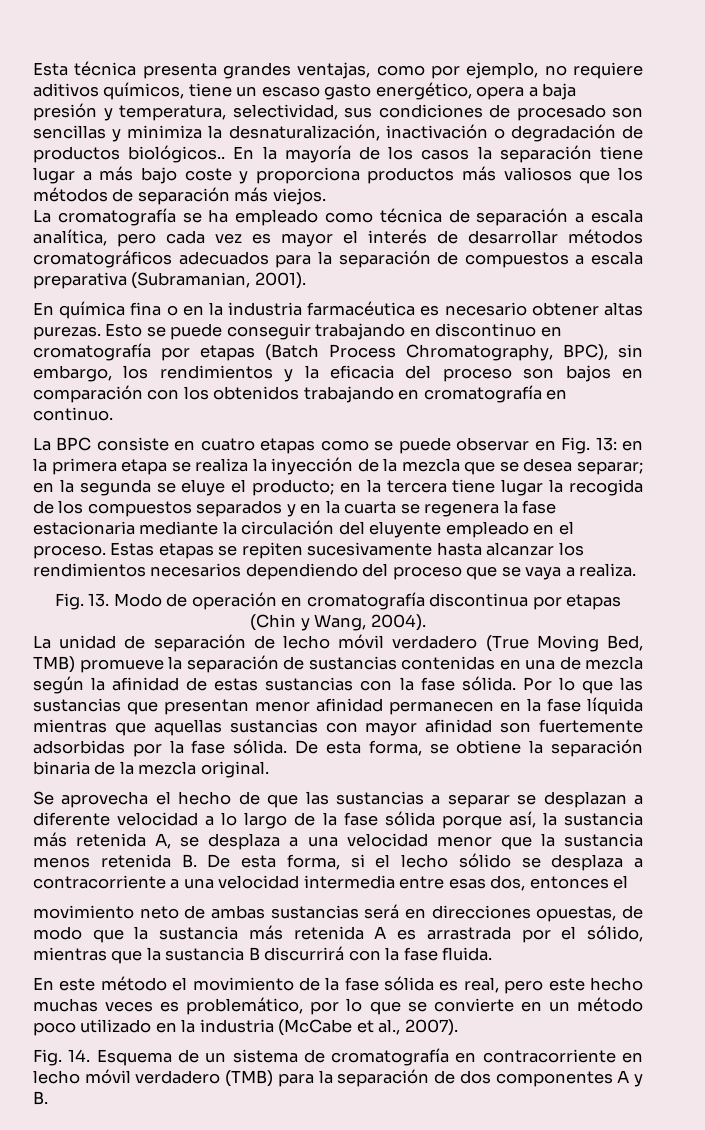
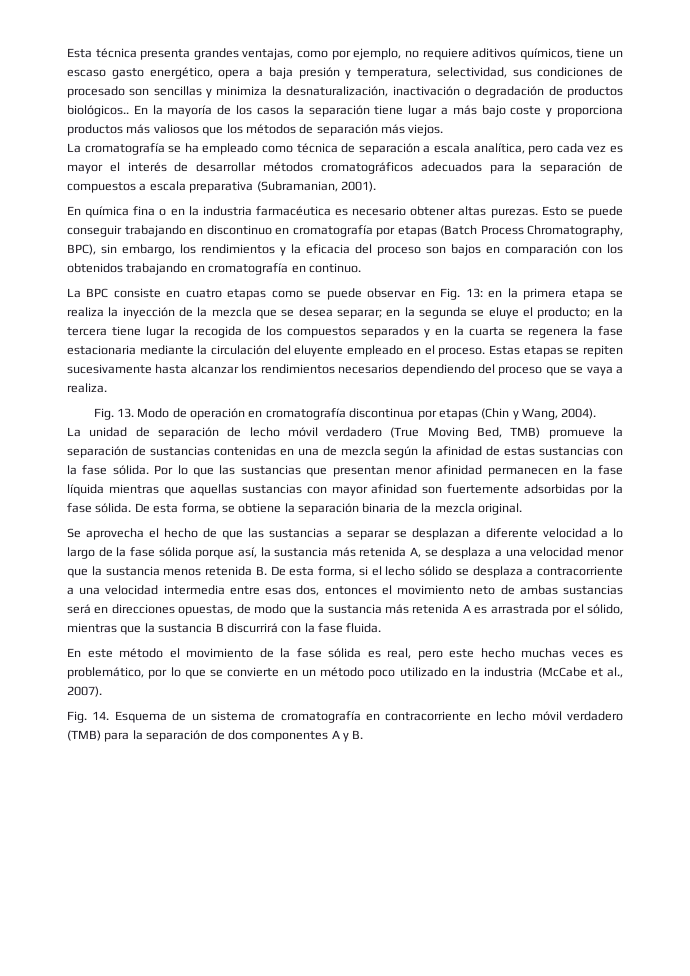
- Se aprovecha el hecho de que las sustancias a separar se desplazan a diferente velocidad a lo largo de la fase sólida porque así, la sustancia más retenida A, se desplaza a una velocidad menor que la sustancia menos retenida B. De esta forma, si el lecho sólido se desplaza a contracorriente a una velocidad intermedia entre esas dos, entonces el
- movimiento neto de ambas sustancias será en direcciones opuestas, de modo que la sustancia más retenida A es arrastrada por el sólido, mientras que la sustancia B discurrirá con la fase fluida.
+ Se aprovecha el hecho de que las sustancias a separar se desplazan a diferente velocidad a lo largo de la fase sólida porque así, la sustancia más retenida A, se desplaza a una velocidad menor que la sustancia menos retenida B. De esta forma, si el lecho sólido se desplaza a contracorriente a una velocidad intermedia entre esas dos, entonces el movimiento neto de ambas sustancias será en direcciones opuestas, de modo que la sustancia más retenida A es arrastrada por el sólido, mientras que la sustancia B discurrirá con la fase fluida.

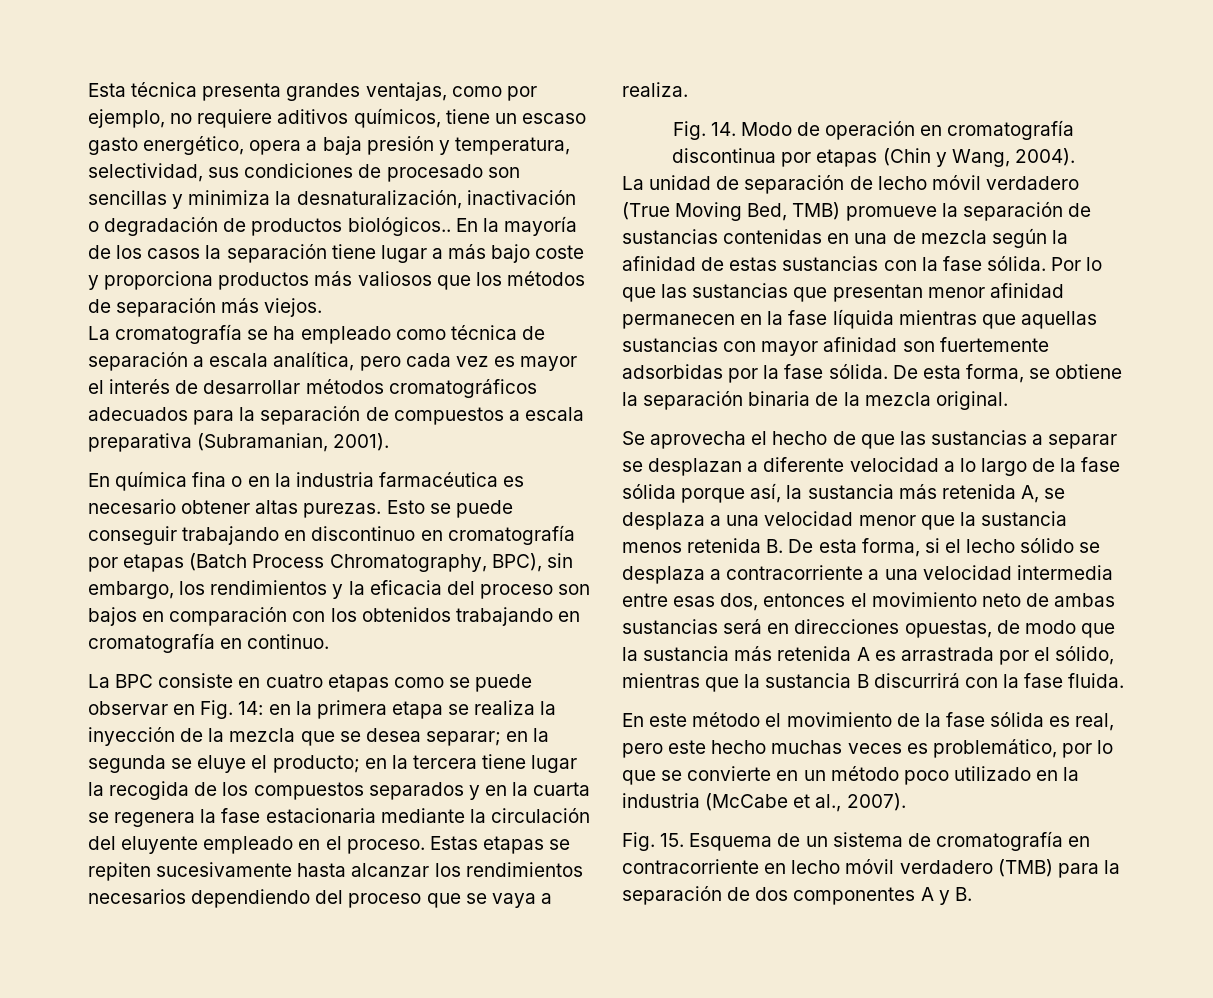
- La BPC consiste en cuatro etapas como se puede observar en Fig. 13:
+ La BPC consiste en cuatro etapas como se puede observar en Fig. 14:
- Fig. 13. Modo de operación en cromatografía discontinua por etapas (Chin y Wang, 2004).
+ Fig. 14. Modo de operación en cromatografía discontinua por etapas (Chin y Wang, 2004).
- Fig. 14. Esquema de un sistema de cromatografía en contracorriente en lecho móvil verdadero (TMB) para la separación de dos componentes A y B.
+ Fig. 15. Esquema de un sistema de cromatografía en contracorriente en lecho móvil verdadero (TMB) para la separación de dos componentes A y B.

